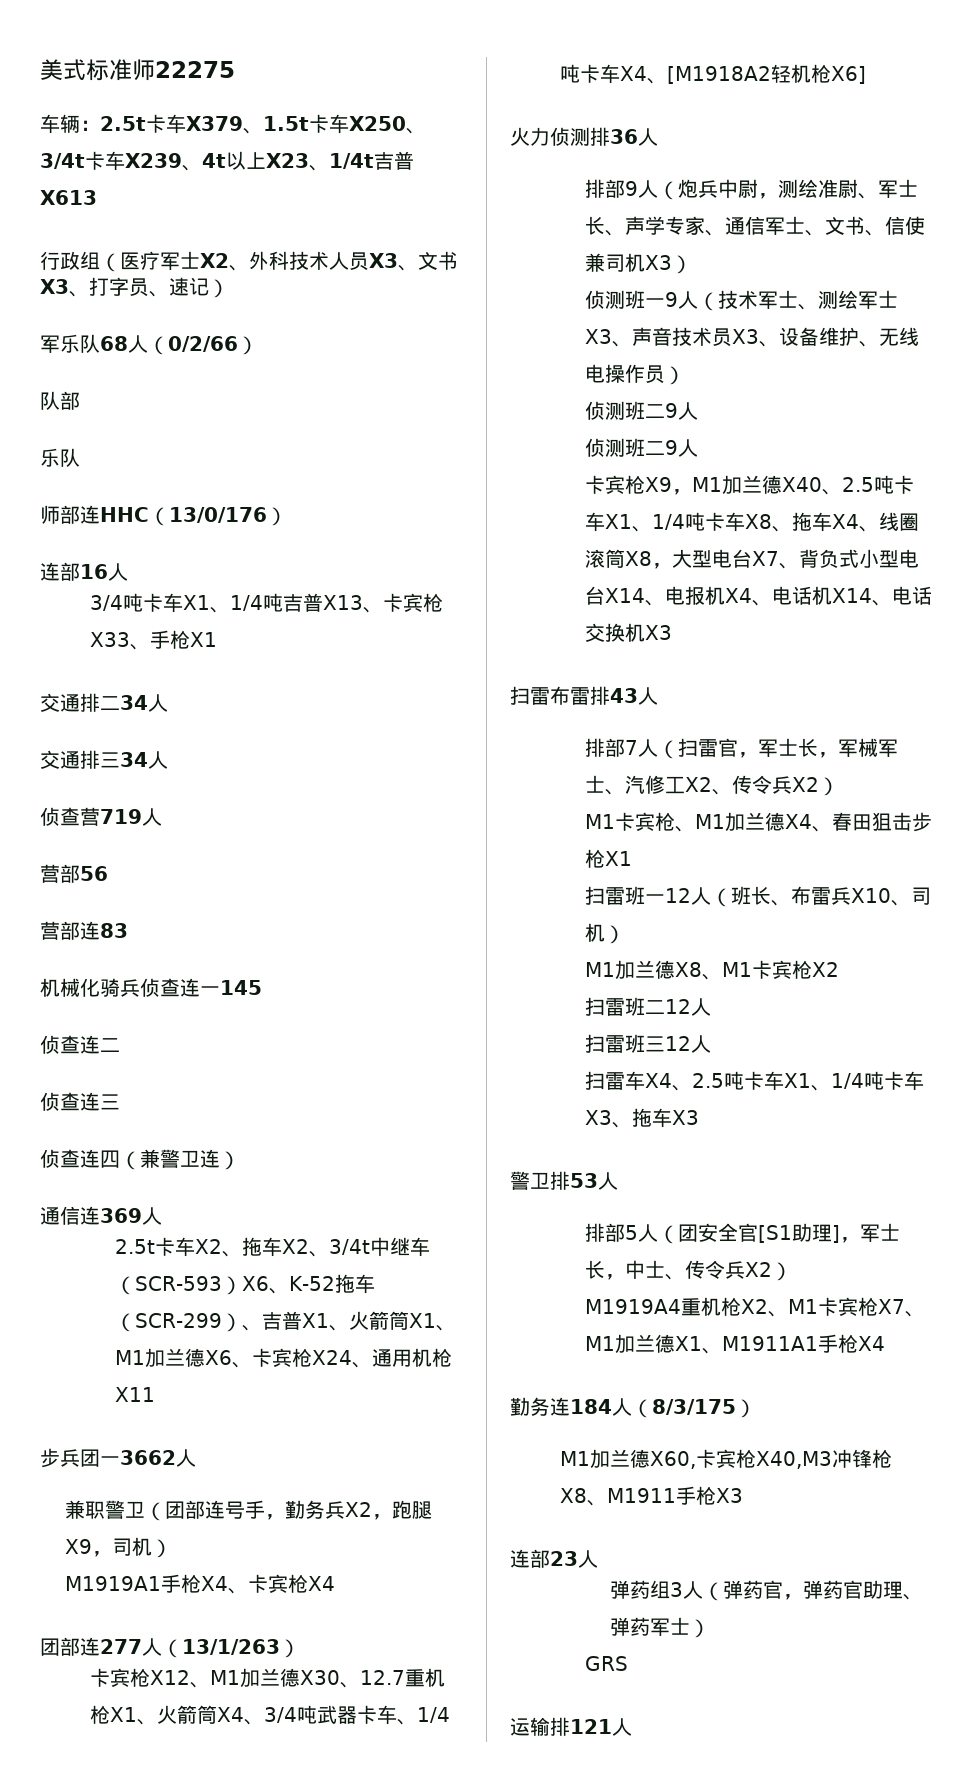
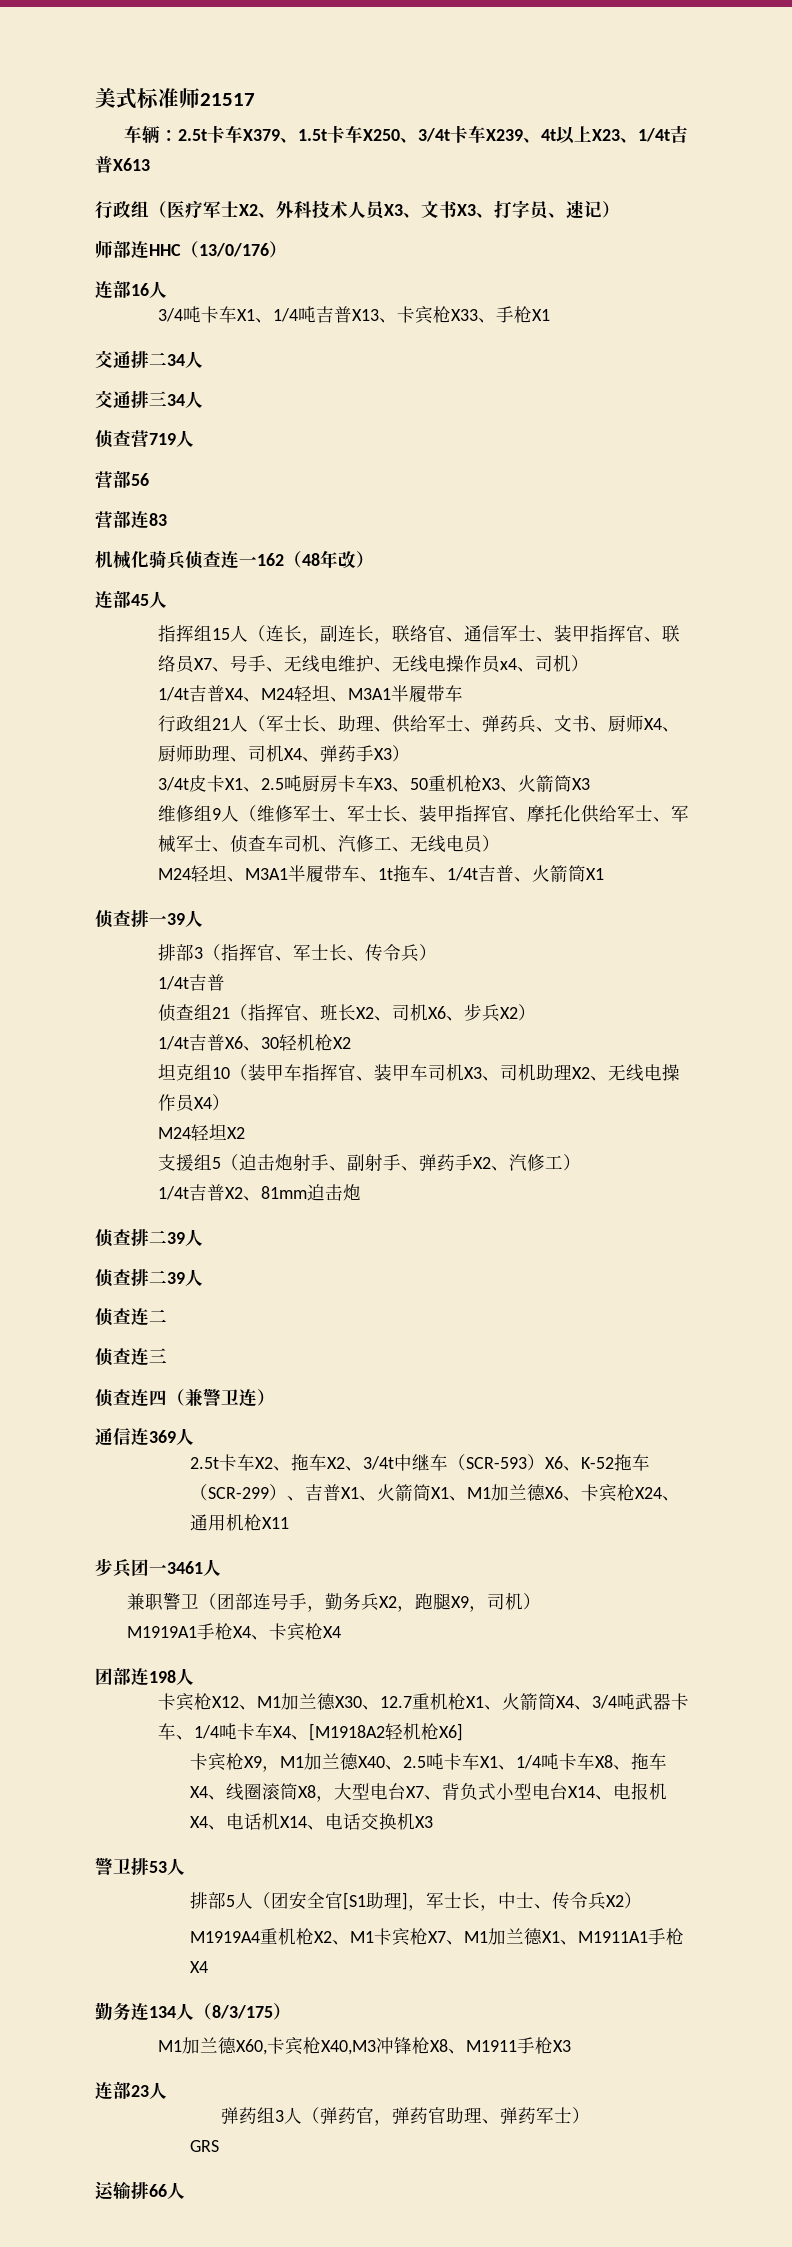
- 美式标准师22275
+ 美式标准师21517
- 军乐队68人（0/2/66）
- 队部
- 乐队
- 机械化骑兵侦查连一145
+ 机械化骑兵侦查连一162（48年改）
+ 连部45人
+ 指挥组15人（连长，副连长，联络官、通信军士、装甲指挥官、联络员X7、号手、无线电维护、无线电操作员x4、司机）
+ 1/4t吉普X4、M24轻坦、M3A1半履带车
+ 行政组21人（军士长、助理、供给军士、弹药兵、文书、厨师X4、厨师助理、司机X4、弹药手X3）
+ 3/4t皮卡X1、2.5吨厨房卡车X3、50重机枪X3、火箭筒X3
+ 维修组9人（维修军士、军士长、装甲指挥官、摩托化供给军士、军械军士、侦查车司机、汽修工、无线电员）
+ M24轻坦、M3A1半履带车、1t拖车、1/4t吉普、火箭筒X1
+ 侦查排一39人
+ 排部3（指挥官、军士长、传令兵）
+ 1/4t吉普
+ 侦查组21（指挥官、班长X2、司机X6、步兵X2）
+ 1/4t吉普X6、30轻机枪X2
+ 坦克组10（装甲车指挥官、装甲车司机X3、司机助理X2、无线电操作员X4）
+ M24轻坦X2
+ 支援组5（迫击炮射手、副射手、弹药手X2、汽修工）
+ 1/4t吉普X2、81mm迫击炮
+ 侦查排二39人
+ 侦查排二39人
- 步兵团一3662人
+ 步兵团一3461人
- 团部连277人（13/1/263）
+ 团部连198人
- 火力侦测排36人
- 排部9人（炮兵中尉，测绘准尉、军士长、声学专家、通信军士、文书、信使兼司机X3）
- 侦测班一9人（技术军士、测绘军士X3、声音技术员X3、设备维护、无线电操作员）
- 侦测班二9人
- 侦测班二9人
- 扫雷布雷排43人
- 排部7人（扫雷官，军士长，军械军士、汽修工X2、传令兵X2）
- M1卡宾枪、M1加兰德X4、春田狙击步枪X1
- 扫雷班一12人（班长、布雷兵X10、司机）
- M1加兰德X8、M1卡宾枪X2
- 扫雷班二12人
- 扫雷班三12人
- 扫雷车X4、2.5吨卡车X1、1/4吨卡车X3、拖车X3
- 勤务连184人（8/3/175）
+ 勤务连134人（8/3/175）
- 运输排121人
+ 运输排66人

